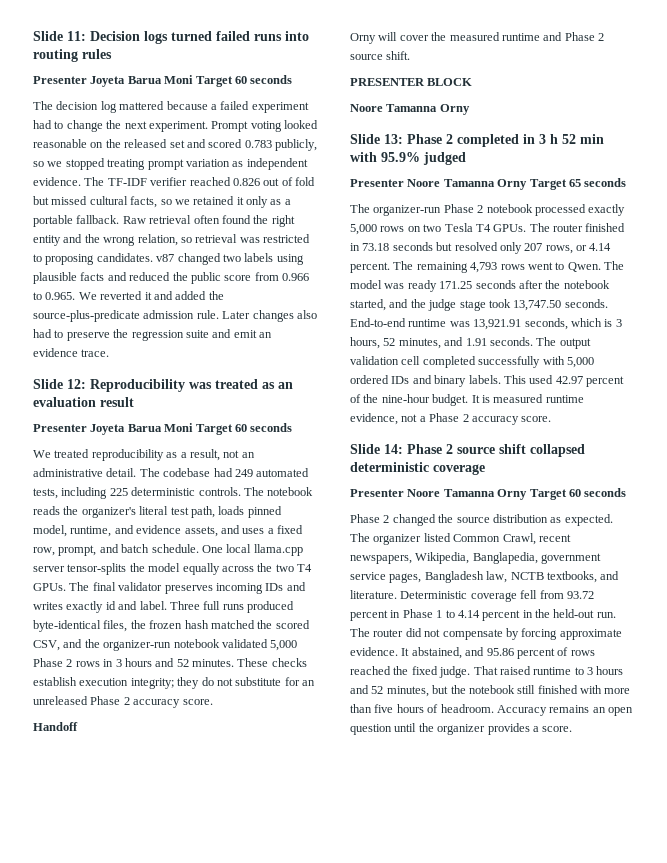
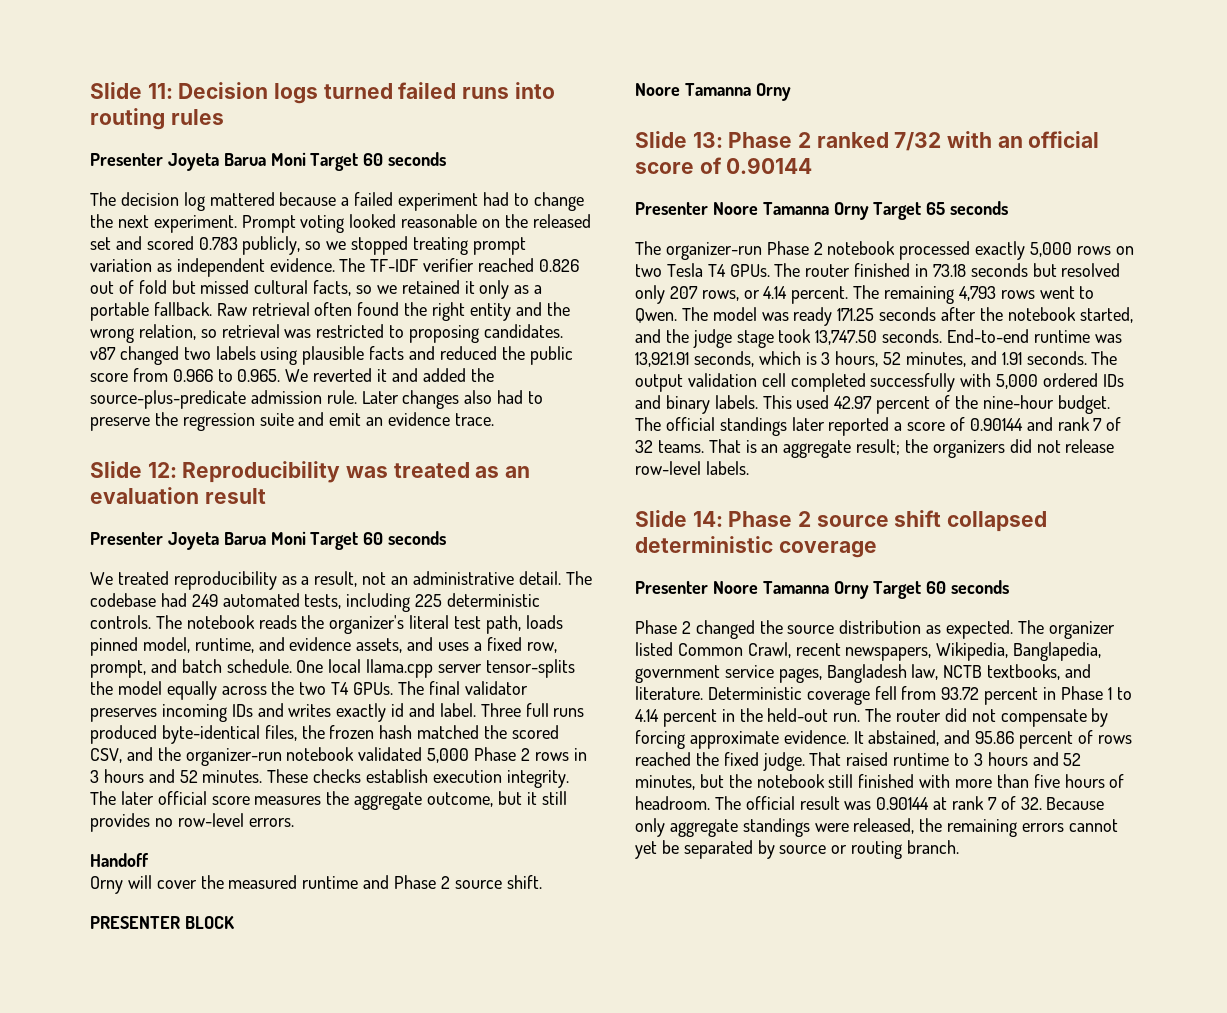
- These checks establish execution integrity; they do not substitute for an unreleased Phase 2 accuracy score.
+ These checks establish execution integrity. The later official score measures the aggregate outcome, but it still provides no row-level errors.
- Slide 13: Phase 2 completed in 3 h 52 min with 95.9% judged
+ Slide 13: Phase 2 ranked 7/32 with an official score of 0.90144
- It is measured runtime evidence, not a Phase 2 accuracy score.
+ The official standings later reported a score of 0.90144 and rank 7 of 32 teams. That is an aggregate result; the organizers did not release row-level labels.
- Accuracy remains an open question until the organizer provides a score.
+ The official result was 0.90144 at rank 7 of 32. Because only aggregate standings were released, the remaining errors cannot yet be separated by source or routing branch.

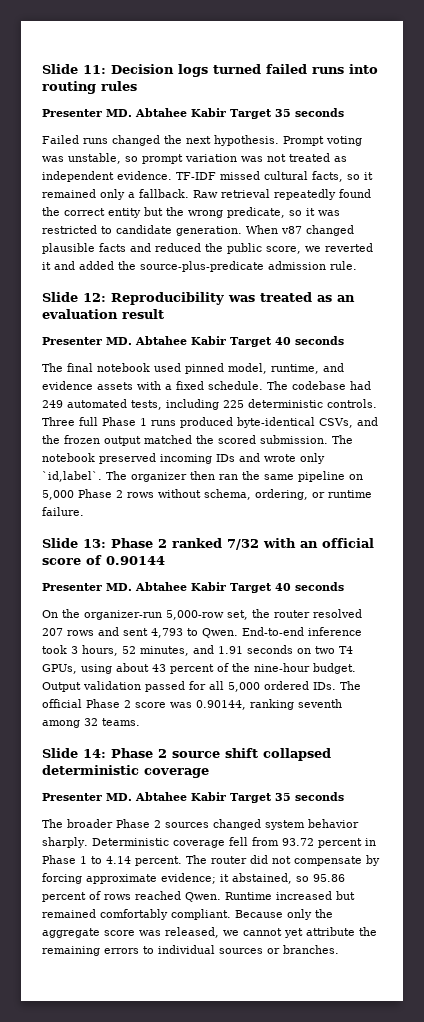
  Slide 11: Decision logs turned failed runs into routing rules
- Presenter Joyeta Barua Moni Target 60 seconds
- The decision log mattered because a failed experiment had to change the next experiment.
+ Presenter MD. Abtahee Kabir Target 35 seconds
+ Failed runs changed the next hypothesis.
- Prompt voting looked reasonable on the released set and scored 0.783 publicly, so we stopped treating prompt variation as independent evidence. The TF-IDF verifier reached 0.826 out of fold but missed cultural facts, so we retained it only as a portable fallback.
+ Prompt voting was unstable, so prompt variation was not treated as independent evidence. TF-IDF missed cultural facts, so it remained only a fallback.
- Raw retrieval often found the right entity and the wrong relation, so retrieval was restricted to proposing candidates. v87 changed two labels using plausible facts and reduced the public score from 0.966 to 0.965. We reverted it and added the source-plus-predicate admission rule. Later changes also had to preserve the regression suite and emit an evidence trace.
+ Raw retrieval repeatedly found the correct entity but the wrong predicate, so it was restricted to candidate generation. When v87 changed plausible facts and reduced the public score, we reverted it and added the source-plus-predicate admission rule.
  Slide 12: Reproducibility was treated as an evaluation result
- Presenter Joyeta Barua Moni Target 60 seconds
- We treated reproducibility as a result, not an administrative detail.
+ Presenter MD. Abtahee Kabir Target 40 seconds
+ The final notebook used pinned model, runtime, and evidence assets with a fixed schedule.
- The notebook reads the organizer's literal test path, loads pinned model, runtime, and evidence assets, and uses a fixed row, prompt, and batch schedule. One local llama.cpp server tensor-splits the model equally across the two T4 GPUs. The final validator preserves incoming IDs and writes exactly id and label. Three full runs produced byte-identical files, the frozen hash matched the scored CSV, and the organizer-run notebook validated 5,000 Phase 2 rows in 3 hours and 52 minutes. These checks establish execution integrity. The later official score measures the aggregate outcome, but it still provides no row-level errors.
- Handoff
- Orny will cover the measured runtime and Phase 2 source shift.
- PRESENTER BLOCK
- Noore Tamanna Orny
+ Three full Phase 1 runs produced byte-identical CSVs, and the frozen output matched the scored submission. The notebook preserved incoming IDs and wrote only `id,label`. The organizer then ran the same pipeline on 5,000 Phase 2 rows without schema, ordering, or runtime failure.
  Slide 13: Phase 2 ranked 7/32 with an official score of 0.90144
- Presenter Noore Tamanna Orny Target 65 seconds
- The organizer-run Phase 2 notebook processed exactly 5,000 rows on two Tesla T4 GPUs. The router finished in 73.18 seconds but resolved only 207 rows, or 4.14 percent. The remaining 4,793 rows went to Qwen. The model was ready 171.25 seconds after the notebook started, and the judge stage took 13,747.50 seconds. End-to-end runtime was 13,921.91 seconds, which is 3 hours, 52 minutes, and 1.91 seconds. The output validation cell completed successfully with 5,000 ordered IDs and binary labels. This used 42.97 percent of the nine-hour budget.
+ Presenter MD. Abtahee Kabir Target 40 seconds
+ On the organizer-run 5,000-row set, the router resolved 207 rows and sent 4,793 to Qwen. End-to-end inference took 3 hours, 52 minutes, and 1.91 seconds on two T4 GPUs, using about 43 percent of the nine-hour budget.
- The official standings later reported a score of 0.90144 and rank 7 of 32 teams. That is an aggregate result; the organizers did not release row-level labels.
+ Output validation passed for all 5,000 ordered IDs. The official Phase 2 score was 0.90144, ranking seventh among 32 teams.
  Slide 14: Phase 2 source shift collapsed deterministic coverage
- Presenter Noore Tamanna Orny Target 60 seconds
- Phase 2 changed the source distribution as expected. The organizer listed Common Crawl, recent newspapers, Wikipedia, Banglapedia, government service pages, Bangladesh law, NCTB textbooks, and literature.
+ Presenter MD. Abtahee Kabir Target 35 seconds
+ The broader Phase 2 sources changed system behavior sharply.
- Deterministic coverage fell from 93.72 percent in Phase 1 to 4.14 percent in the held-out run.
+ Deterministic coverage fell from 93.72 percent in Phase 1 to 4.14 percent.
- The router did not compensate by forcing approximate evidence. It abstained, and 95.86 percent of rows reached the fixed judge. That raised runtime to 3 hours and 52 minutes, but the notebook still finished with more than five hours of headroom. The official result was 0.90144 at rank 7 of 32. Because only aggregate standings were released, the remaining errors cannot yet be separated by source or routing branch.
+ The router did not compensate by forcing approximate evidence; it abstained, so 95.86 percent of rows reached Qwen. Runtime increased but remained comfortably compliant. Because only the aggregate score was released, we cannot yet attribute the remaining errors to individual sources or branches.

